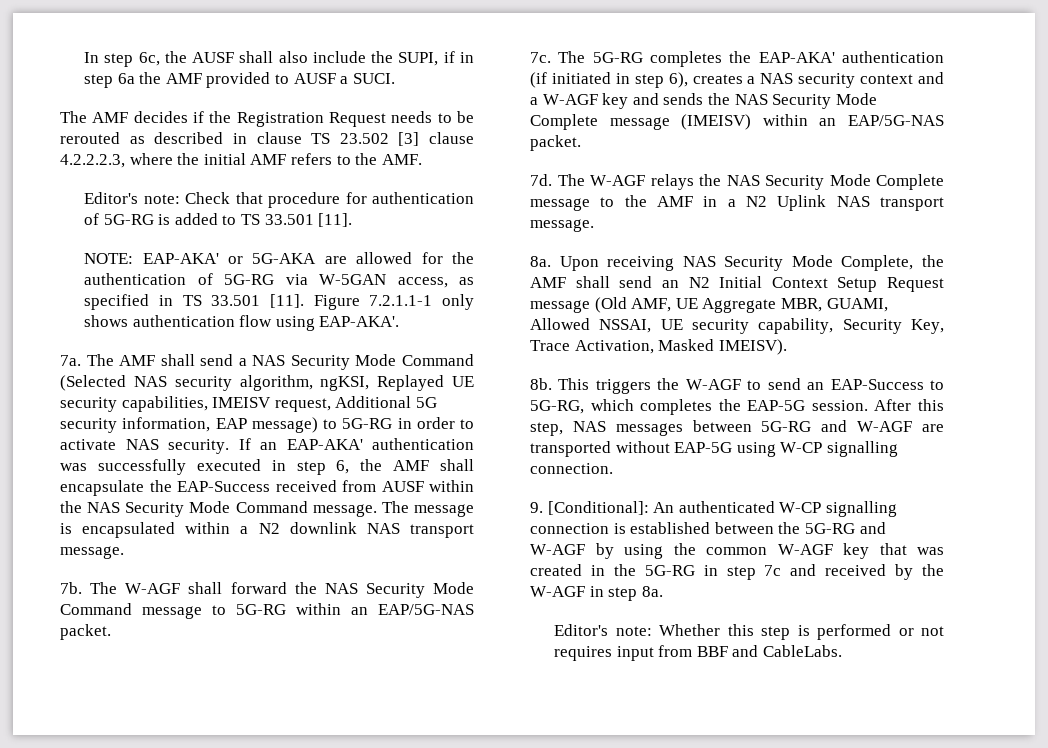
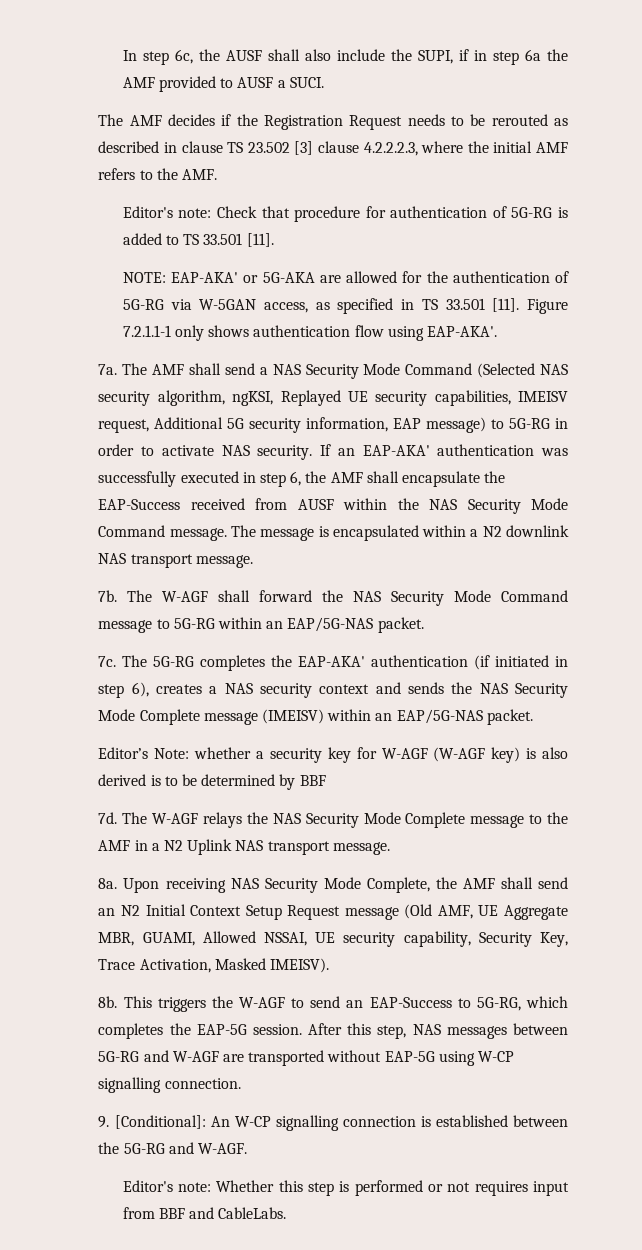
- The 5G-RG completes the EAP-AKA' authentication (if initiated in step 6), creates a NAS security context and a W-AGF key and sends the NAS Security Mode Complete message (IMEISV) within an EAP/5G-NAS packet.
+ The 5G-RG completes the EAP-AKA' authentication (if initiated in step 6), creates a NAS security context and sends the NAS Security Mode Complete message (IMEISV) within an EAP/5G-NAS packet.
+ Editor’s Note: whether a security key for W-AGF (W-AGF key) is also derived is to be determined by BBF
- 9. [Conditional]: An authenticated W-CP signalling connection is established between the 5G-RG and W-AGF by using the common W-AGF key that was created in the 5G-RG in step 7c and received by the W-AGF in step 8a.
+ 9. [Conditional]: An W-CP signalling connection is established between the 5G-RG and W-AGF.

